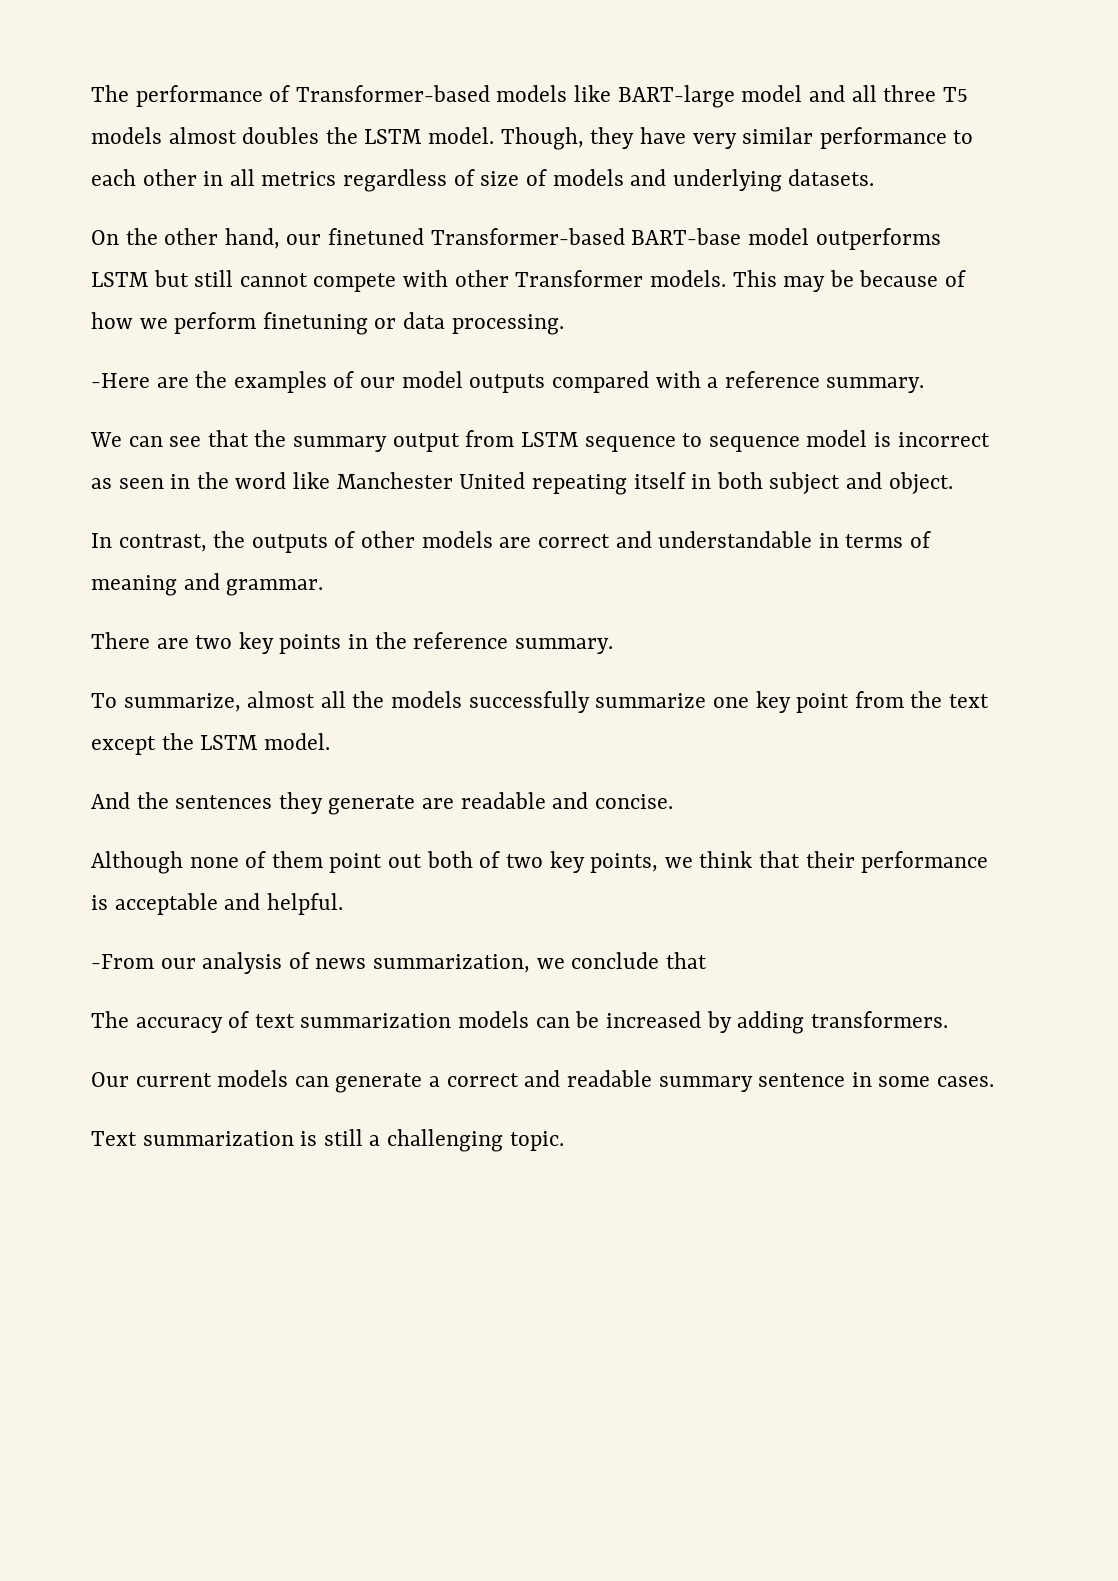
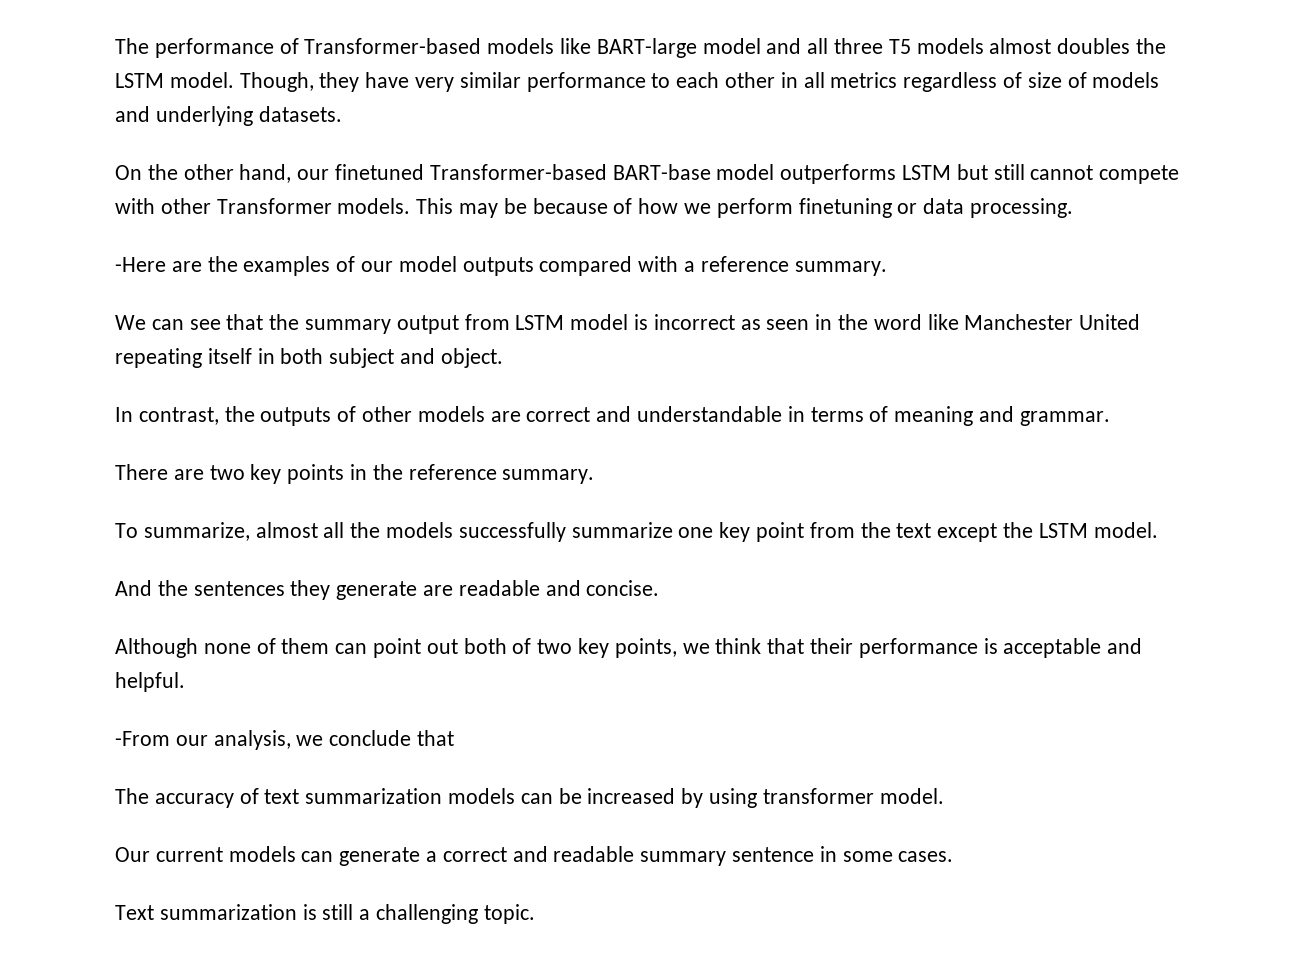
- We can see that the summary output from LSTM sequence to sequence model is incorrect as seen in the word like Manchester United repeating itself in both subject and object.
+ We can see that the summary output from LSTM model is incorrect as seen in the word like Manchester United repeating itself in both subject and object.
- Although none of them point out both of two key points, we think that their performance is acceptable and helpful.
+ Although none of them can point out both of two key points, we think that their performance is acceptable and helpful.
- -From our analysis of news summarization, we conclude that
+ -From our analysis, we conclude that
- The accuracy of text summarization models can be increased by adding transformers.
+ The accuracy of text summarization models can be increased by using transformer model.

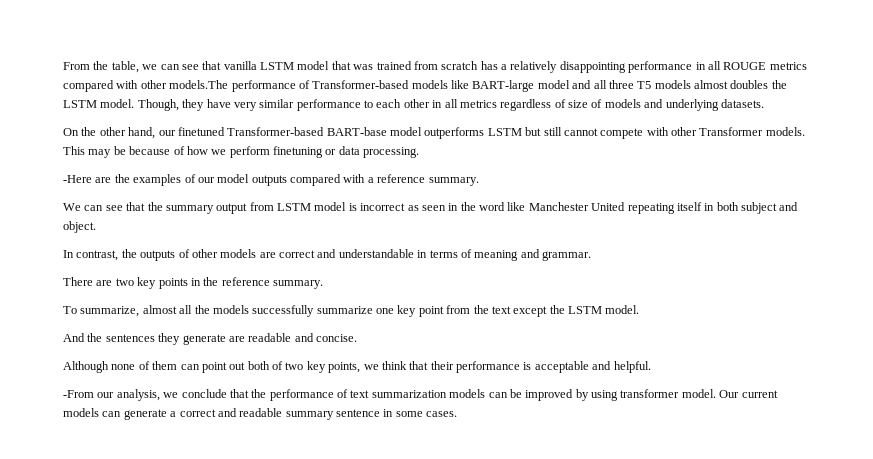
- The performance of Transformer-based models like BART-large model and all three T5 models almost doubles the LSTM model.
+ From the table, we can see that vanilla LSTM model that was trained from scratch has a relatively disappointing performance in all ROUGE metrics compared with other models.The performance of Transformer-based models like BART-large model and all three T5 models almost doubles the LSTM model.
- -From our analysis, we conclude that
- The accuracy of text summarization models can be increased by using transformer model.
- Our current models can generate a correct and readable summary sentence in some cases.
+ -From our analysis, we conclude that the performance of text summarization models can be improved by using transformer model. Our current models can generate a correct and readable summary sentence in some cases.
- Text summarization is still a challenging topic.

